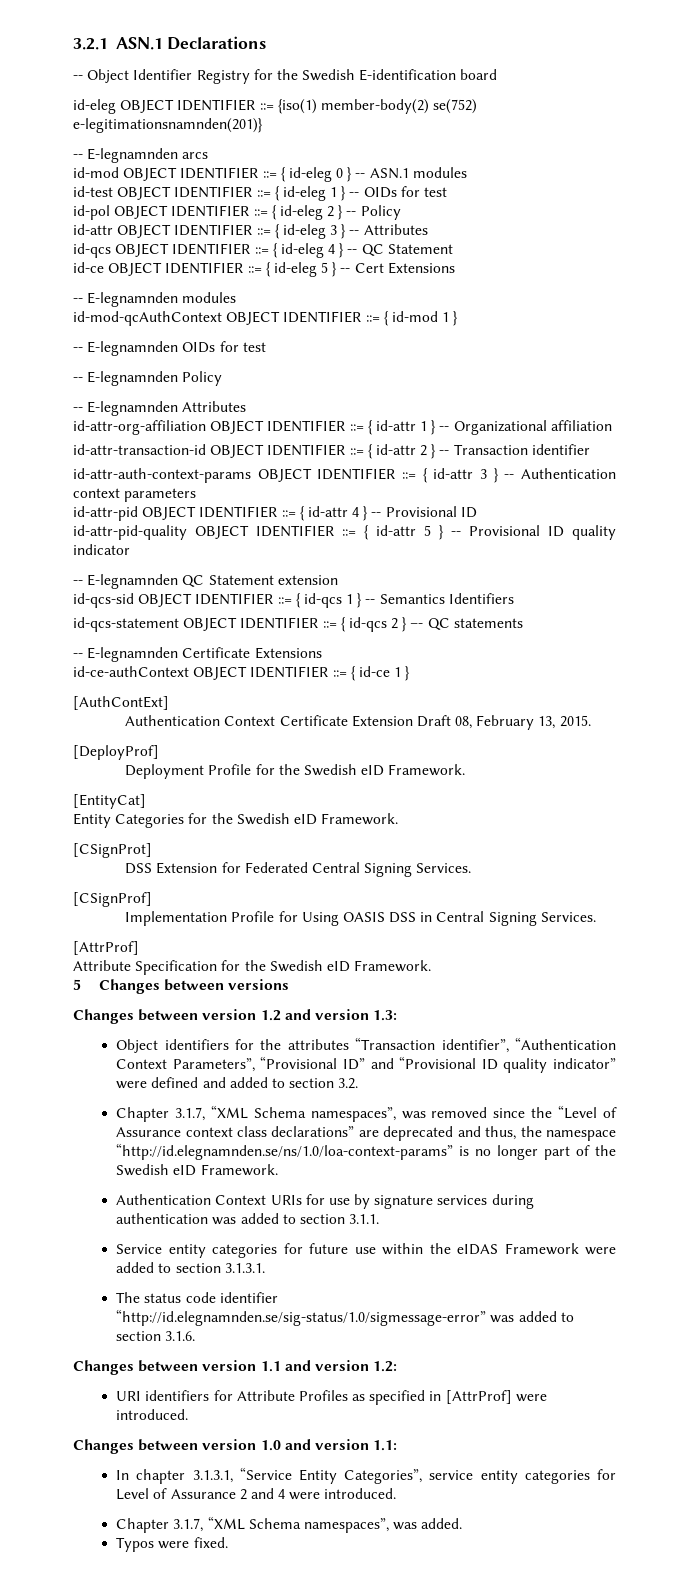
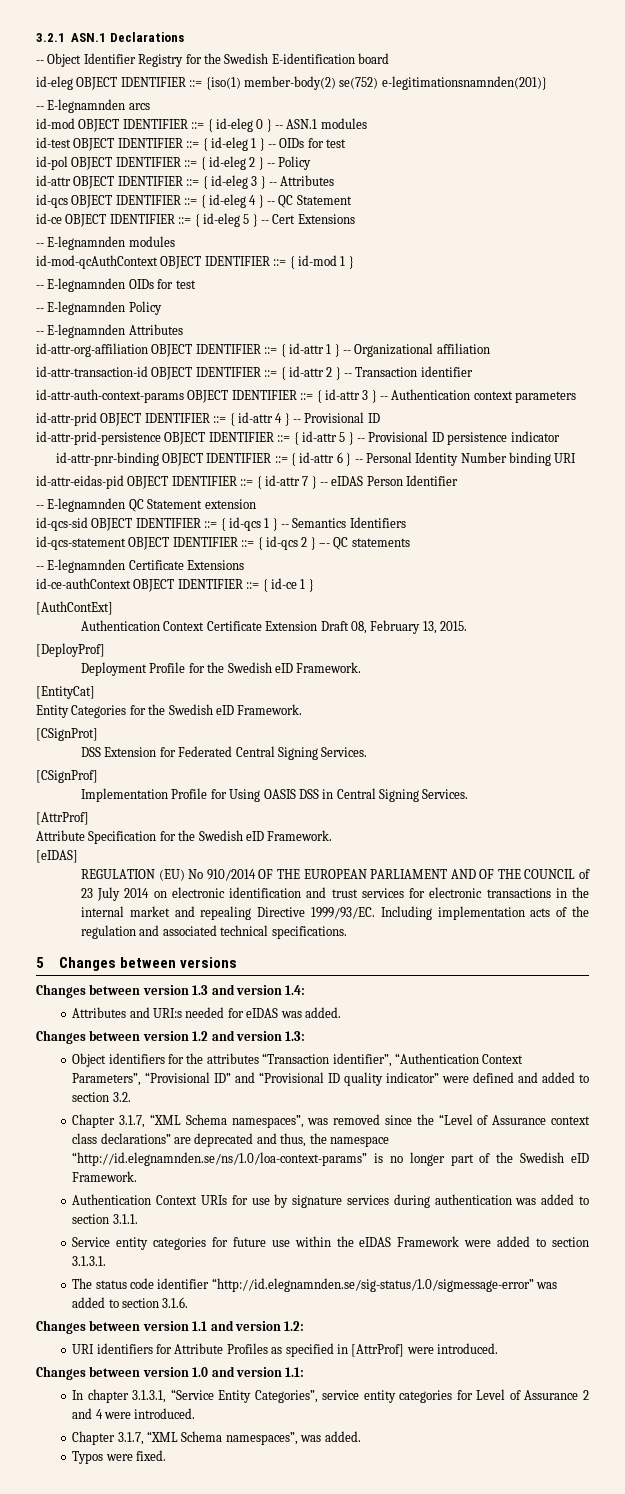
- id-attr-pid OBJECT IDENTIFIER ::= { id-attr 4 } -- Provisional ID
+ id-attr-prid OBJECT IDENTIFIER ::= { id-attr 4 } -- Provisional ID
- id-attr-pid-quality OBJECT IDENTIFIER ::= { id-attr 5 } -- Provisional ID quality indicator
+ id-attr-prid-persistence OBJECT IDENTIFIER ::= { id-attr 5 } -- Provisional ID persistence indicator
+ id-attr-pnr-binding OBJECT IDENTIFIER ::= { id-attr 6 } -- Personal Identity Number binding URI
+ id-attr-eidas-pid OBJECT IDENTIFIER ::= { id-attr 7 } -- eIDAS Person Identifier
+ [eIDAS]
+ REGULATION (EU) No 910/2014 OF THE EUROPEAN PARLIAMENT AND OF THE COUNCIL of 23 July 2014 on electronic identification and trust services for electronic transactions in the internal market and repealing Directive 1999/93/EC. Including implementation acts of the regulation and associated technical specifications.
  5 Changes between versions
+ Changes between version 1.3 and version 1.4:
+ Attributes and URI:s needed for eIDAS was added.

